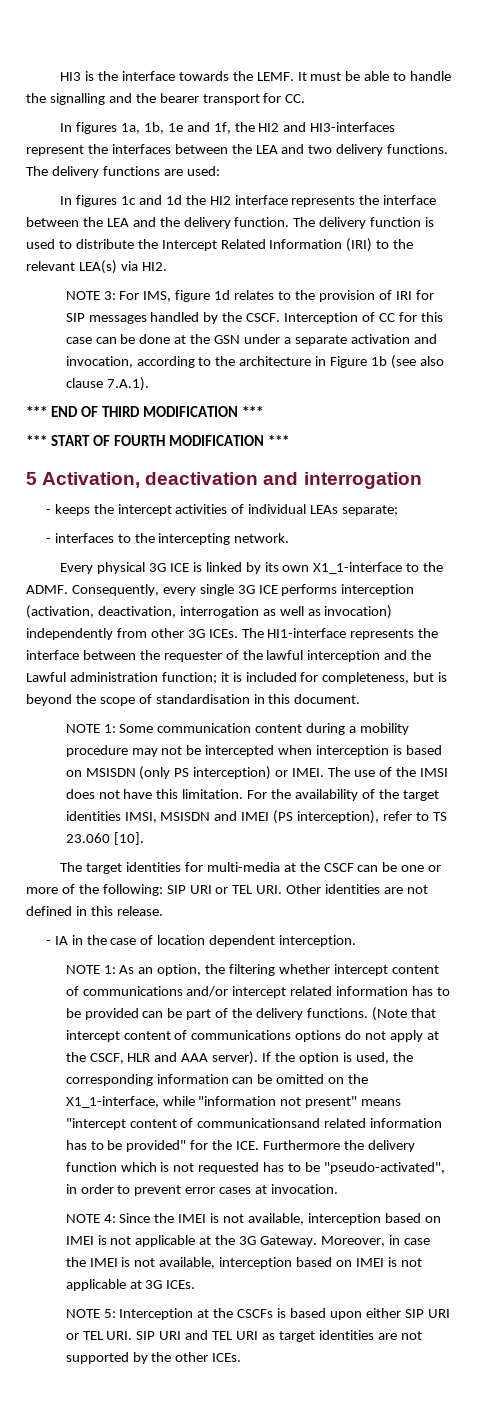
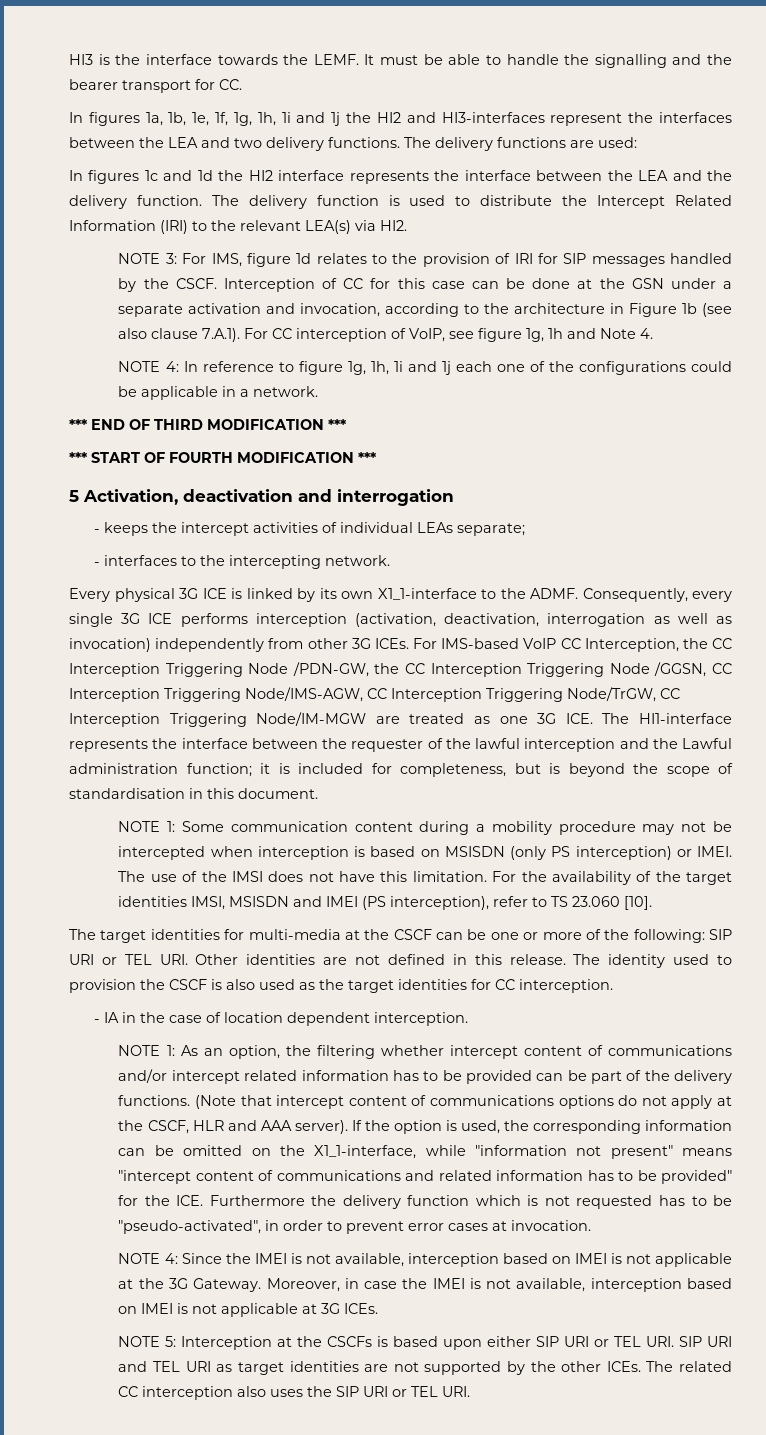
- In figures 1a, 1b, 1e and 1f, the HI2 and HI3-interfaces represent the interfaces between the LEA and two delivery functions.
+ In figures 1a, 1b, 1e, 1f, 1g, 1h, 1i and 1j the HI2 and HI3-interfaces represent the interfaces between the LEA and two delivery functions.
- Interception of CC for this case can be done at the GSN under a separate activation and invocation, according to the architecture in Figure 1b (see also clause 7.A.1).
+ Interception of CC for this case can be done at the GSN under a separate activation and invocation, according to the architecture in Figure 1b (see also clause 7.A.1). For CC interception of VoIP, see figure 1g, 1h and Note 4.
+ NOTE 4: In reference to figure 1g, 1h, 1i and 1j each one of the configurations could be applicable in a network.
- The HI1-interface represents the interface between the requester of the lawful interception and the Lawful administration function; it is included for completeness, but is beyond the scope of standardisation in this document.
+ For IMS-based VoIP CC Interception, the CC Interception Triggering Node /PDN-GW, the CC Interception Triggering Node /GGSN, CC Interception Triggering Node/IMS-AGW, CC Interception Triggering Node/TrGW, CC Interception Triggering Node/IM-MGW are treated as one 3G ICE. The HI1-interface represents the interface between the requester of the lawful interception and the Lawful administration function; it is included for completeness, but is beyond the scope of standardisation in this document.
+ The identity used to provision the CSCF is also used as the target identities for CC interception.
- If the option is used, the corresponding information can be omitted on the X1_1-interface, while "information not present" means "intercept content of communicationsand related information has to be provided" for the ICE. Furthermore the delivery function which is not requested has to be "pseudo-activated", in order to prevent error cases at invocation.
+ If the option is used, the corresponding information can be omitted on the X1_1-interface, while "information not present" means "intercept content of communications and related information has to be provided" for the ICE. Furthermore the delivery function which is not requested has to be "pseudo-activated", in order to prevent error cases at invocation.
+ The related CC interception also uses the SIP URI or TEL URI.

